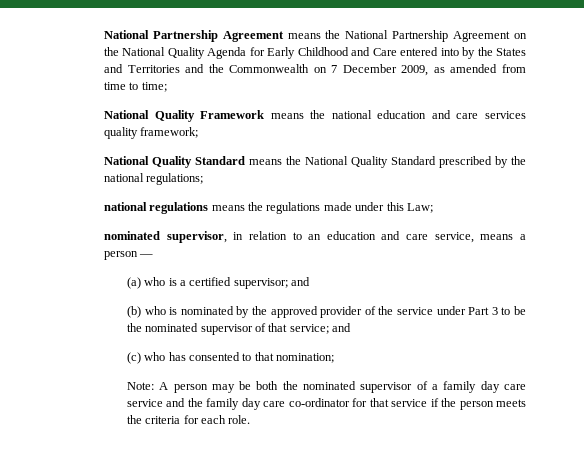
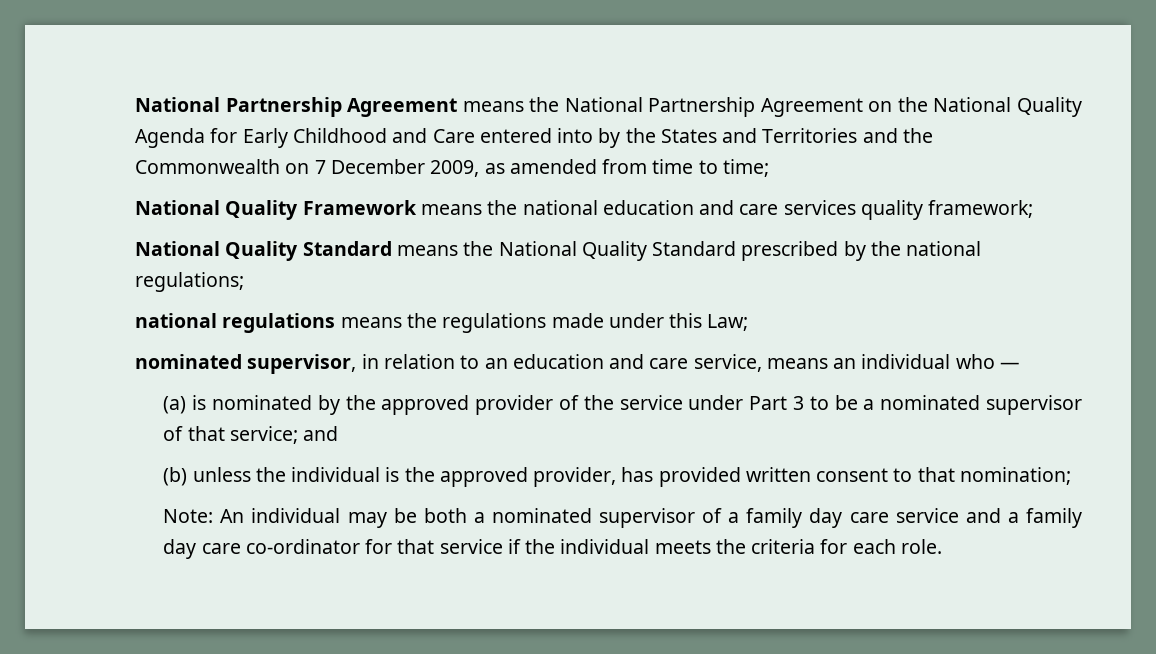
- nominated supervisor, in relation to an education and care service, means a person —
+ nominated supervisor, in relation to an education and care service, means an individual who —
- (a) who is a certified supervisor; and
- (b) who is nominated by the approved provider of the service under Part 3 to be the nominated supervisor of that service; and
+ (a) is nominated by the approved provider of the service under Part 3 to be a nominated supervisor of that service; and
- (c) who has consented to that nomination;
+ (b) unless the individual is the approved provider, has provided written consent to that nomination;
- Note: A person may be both the nominated supervisor of a family day care service and the family day care co-ordinator for that service if the person meets the criteria for each role.
+ Note: An individual may be both a nominated supervisor of a family day care service and a family day care co-ordinator for that service if the individual meets the criteria for each role.

